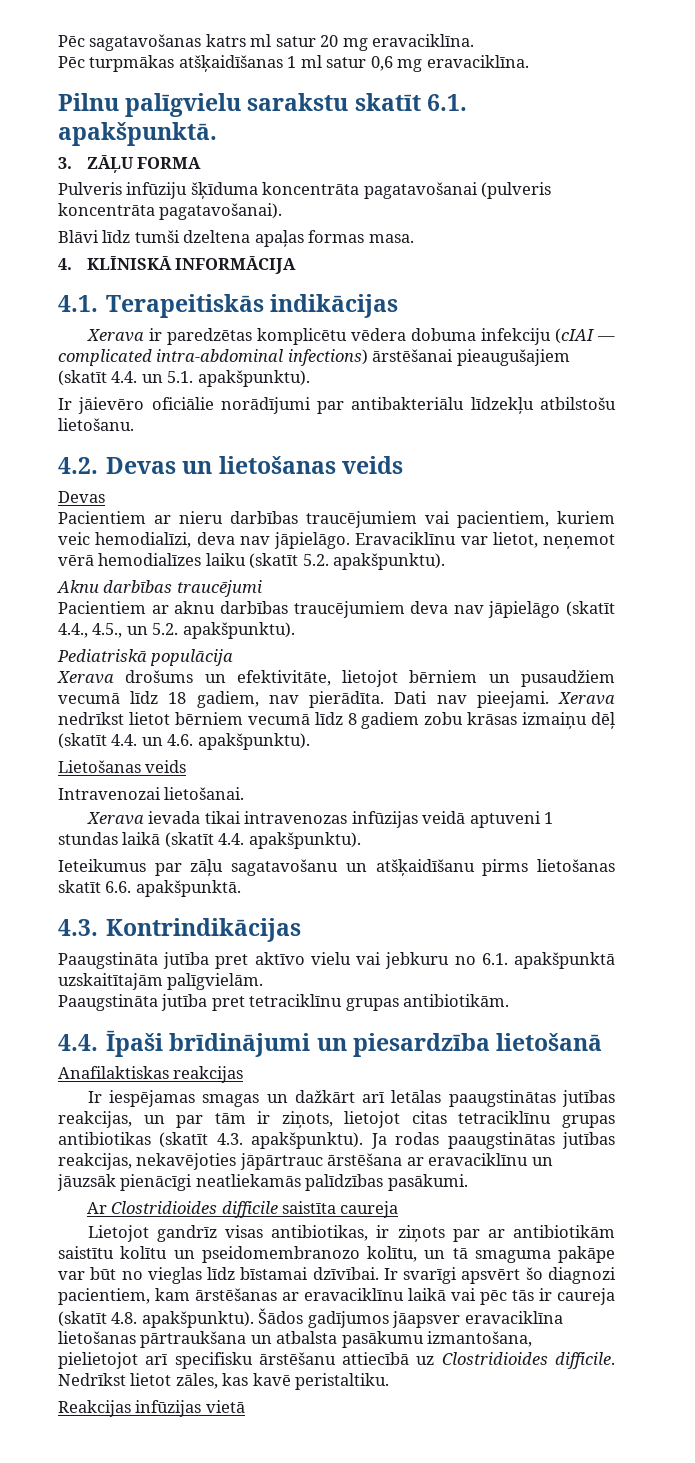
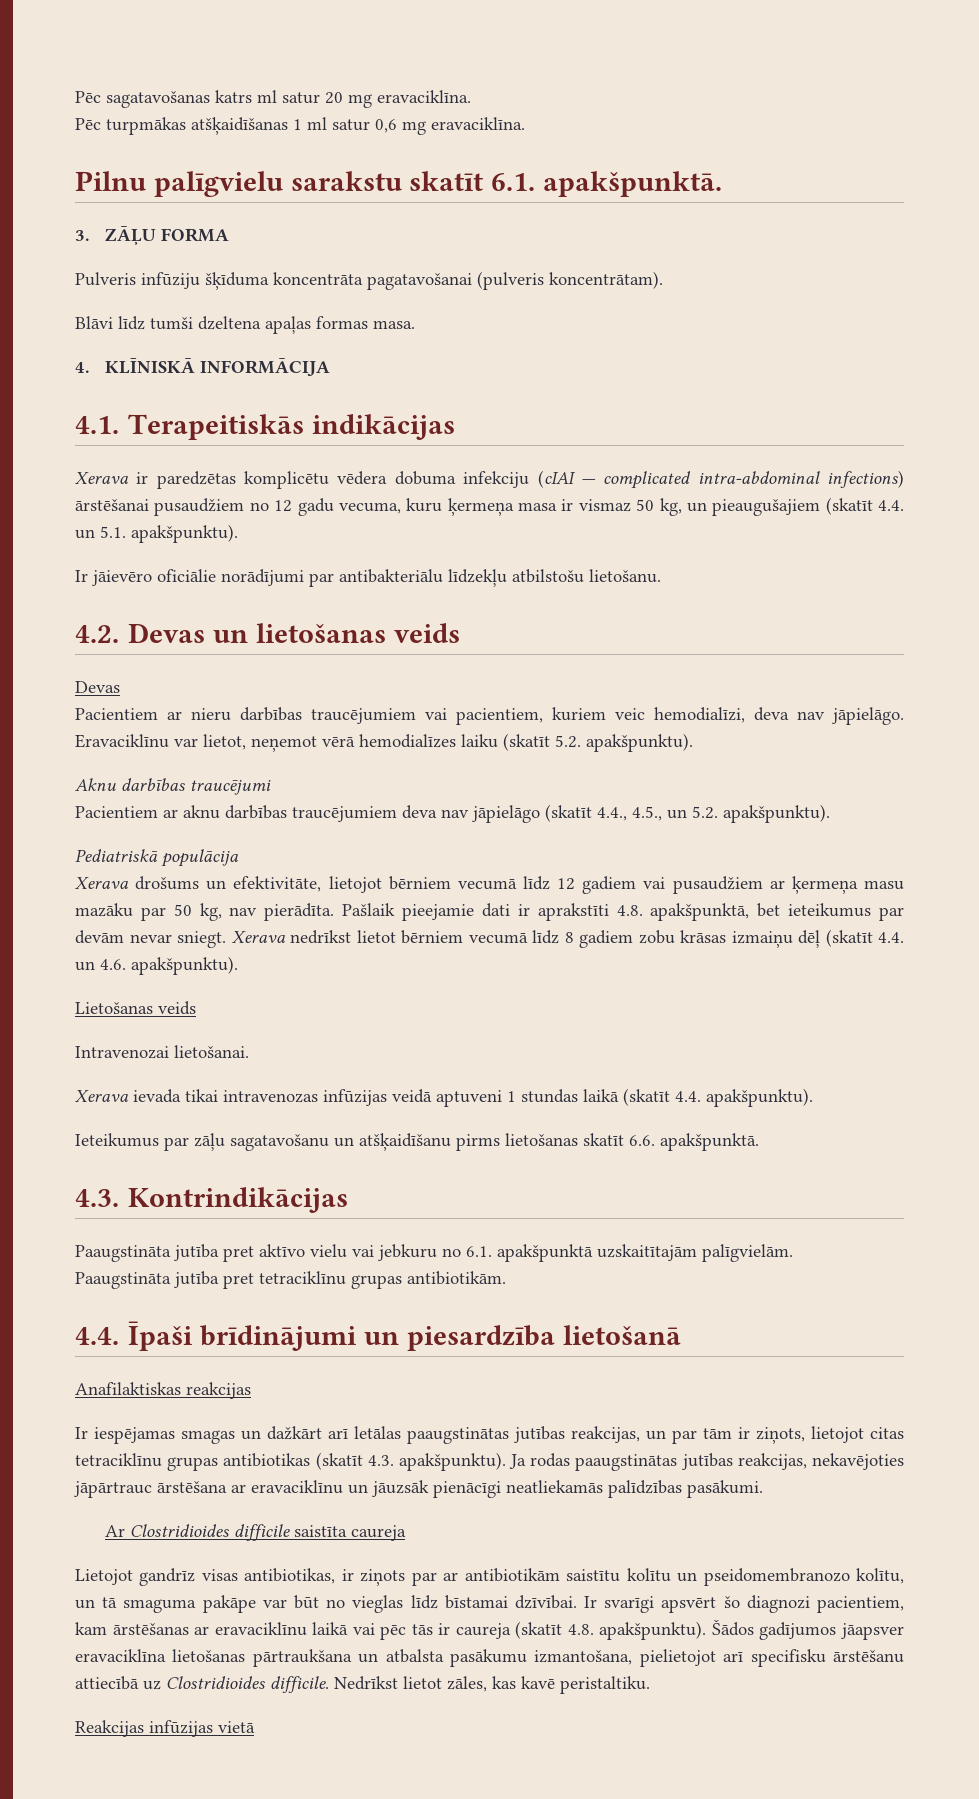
- Pulveris infūziju šķīduma koncentrāta pagatavošanai (pulveris koncentrāta pagatavošanai).
+ Pulveris infūziju šķīduma koncentrāta pagatavošanai (pulveris koncentrātam).
- Xerava ir paredzētas komplicētu vēdera dobuma infekciju (cIAI — complicated intra-abdominal infections) ārstēšanai pieaugušajiem (skatīt 4.4. un 5.1. apakšpunktu).
+ Xerava ir paredzētas komplicētu vēdera dobuma infekciju (cIAI — complicated intra-abdominal infections) ārstēšanai pusaudžiem no 12 gadu vecuma, kuru ķermeņa masa ir vismaz 50 kg, un pieaugušajiem (skatīt 4.4. un 5.1. apakšpunktu).
- Xerava drošums un efektivitāte, lietojot bērniem un pusaudžiem vecumā līdz 18 gadiem, nav pierādīta. Dati nav pieejami.
+ Xerava drošums un efektivitāte, lietojot bērniem vecumā līdz 12 gadiem vai pusaudžiem ar ķermeņa masu mazāku par 50 kg, nav pierādīta. Pašlaik pieejamie dati ir aprakstīti 4.8. apakšpunktā, bet ieteikumus par devām nevar sniegt.

